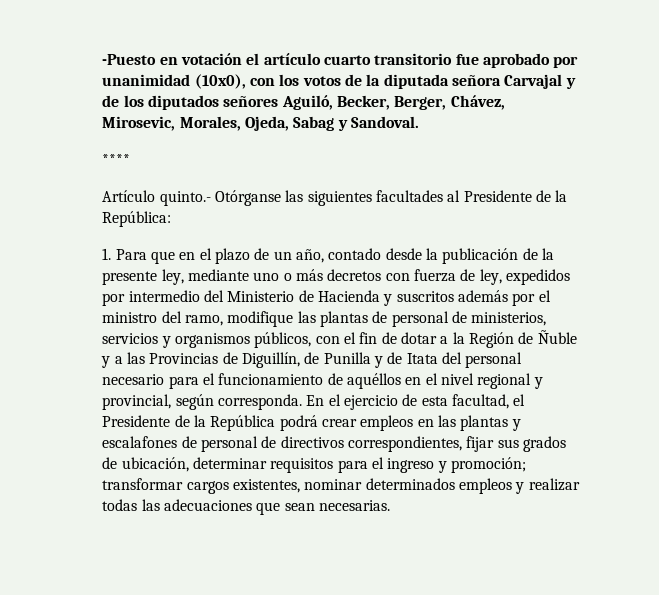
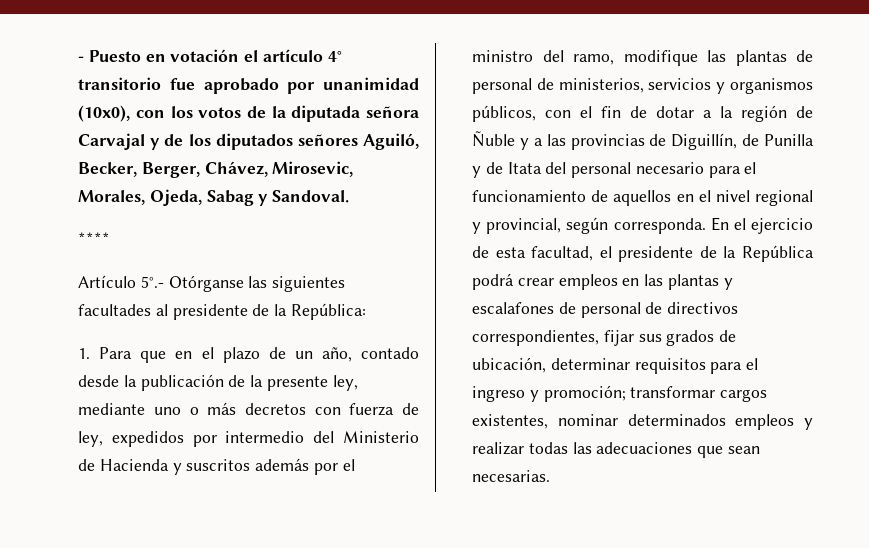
- -Puesto en votación el artículo cuarto transitorio fue aprobado por unanimidad (10x0), con los votos de la diputada señora Carvajal y de los diputados señores Aguiló, Becker, Berger, Chávez, Mirosevic, Morales, Ojeda, Sabag y Sandoval.
+ - Puesto en votación el artículo 4° transitorio fue aprobado por unanimidad (10x0), con los votos de la diputada señora Carvajal y de los diputados señores Aguiló, Becker, Berger, Chávez, Mirosevic, Morales, Ojeda, Sabag y Sandoval.
- Artículo quinto.- Otórganse las siguientes facultades al Presidente de la República:
+ Artículo 5°.- Otórganse las siguientes facultades al presidente de la República:
- 1. Para que en el plazo de un año, contado desde la publicación de la presente ley, mediante uno o más decretos con fuerza de ley, expedidos por intermedio del Ministerio de Hacienda y suscritos además por el ministro del ramo, modifique las plantas de personal de ministerios, servicios y organismos públicos, con el fin de dotar a la Región de Ñuble y a las Provincias de Diguillín, de Punilla y de Itata del personal necesario para el funcionamiento de aquéllos en el nivel regional y provincial, según corresponda.
+ 1. Para que en el plazo de un año, contado desde la publicación de la presente ley, mediante uno o más decretos con fuerza de ley, expedidos por intermedio del Ministerio de Hacienda y suscritos además por el ministro del ramo, modifique las plantas de personal de ministerios, servicios y organismos públicos, con el fin de dotar a la región de Ñuble y a las provincias de Diguillín, de Punilla y de Itata del personal necesario para el funcionamiento de aquellos en el nivel regional y provincial, según corresponda.
- En el ejercicio de esta facultad, el Presidente de la República podrá crear empleos en las plantas y escalafones de personal de directivos correspondientes, fijar sus grados de ubicación, determinar requisitos para el ingreso y promoción; transformar cargos existentes, nominar determinados empleos y realizar todas las adecuaciones que sean necesarias.
+ En el ejercicio de esta facultad, el presidente de la República podrá crear empleos en las plantas y escalafones de personal de directivos correspondientes, fijar sus grados de ubicación, determinar requisitos para el ingreso y promoción; transformar cargos existentes, nominar determinados empleos y realizar todas las adecuaciones que sean necesarias.

